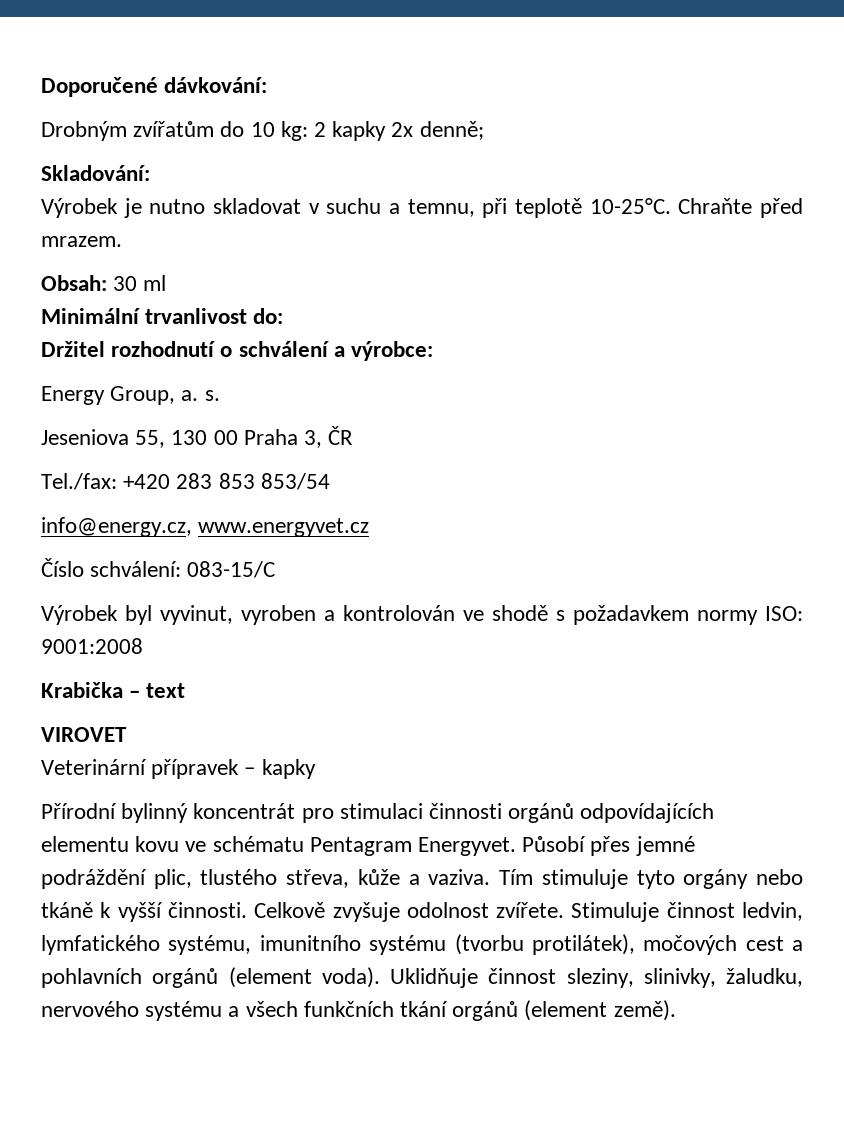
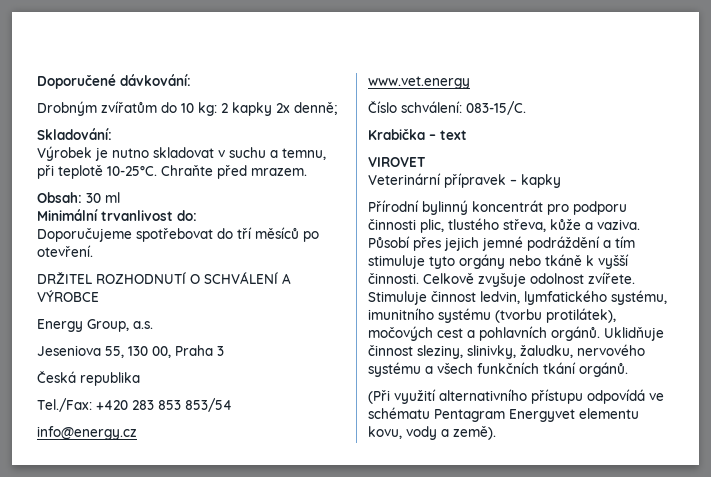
- Držitel rozhodnutí o schválení a výrobce:
+ Doporučujeme spotřebovat do tří měsíců po otevření.
+ DRŽITEL ROZHODNUTÍ O SCHVÁLENÍ A VÝROBCE
- Energy Group, a. s.
+ Energy Group, a.s.
- Jeseniova 55, 130 00 Praha 3, ČR
- Tel./fax: +420 283 853 853/54
+ Jeseniova 55, 130 00, Praha 3
+ Česká republika
+ Tel./Fax: +420 283 853 853/54
- info@energy.cz, www.energyvet.cz
+ info@energy.cz
+ www.vet.energy
- Číslo schválení: 083-15/C
- Výrobek byl vyvinut, vyroben a kontrolován ve shodě s požadavkem normy ISO: 9001:2008
+ Číslo schválení: 083-15/C.
- Přírodní bylinný koncentrát pro stimulaci činnosti orgánů odpovídajících elementu kovu ve schématu Pentagram Energyvet. Působí přes jemné podráždění plic, tlustého střeva, kůže a vaziva.
+ Přírodní bylinný koncentrát pro podporu činnosti plic, tlustého střeva, kůže a vaziva.
- Tím stimuluje tyto orgány nebo tkáně k vyšší činnosti.
+ Působí přes jejich jemné podráždění a tím stimuluje tyto orgány nebo tkáně k vyšší činnosti.
- Stimuluje činnost ledvin, lymfatického systému, imunitního systému (tvorbu protilátek), močových cest a pohlavních orgánů (element voda).
+ Stimuluje činnost ledvin, lymfatického systému, imunitního systému (tvorbu protilátek), močových cest a pohlavních orgánů.
- Uklidňuje činnost sleziny, slinivky, žaludku, nervového systému a všech funkčních tkání orgánů (element země).
+ Uklidňuje činnost sleziny, slinivky, žaludku, nervového systému a všech funkčních tkání orgánů.
+ (Při využití alternativního přístupu odpovídá ve schématu Pentagram Energyvet elementu kovu, vody a země).

